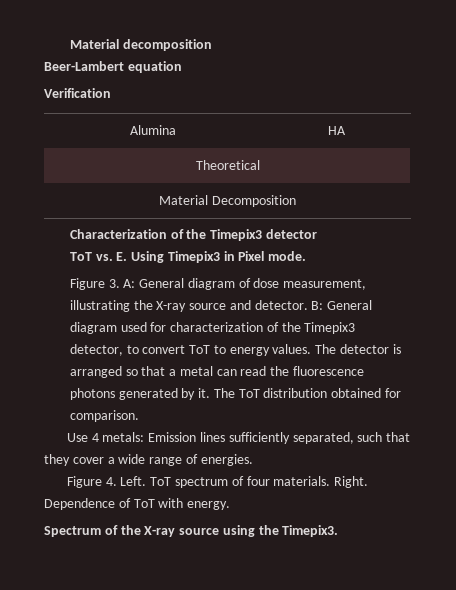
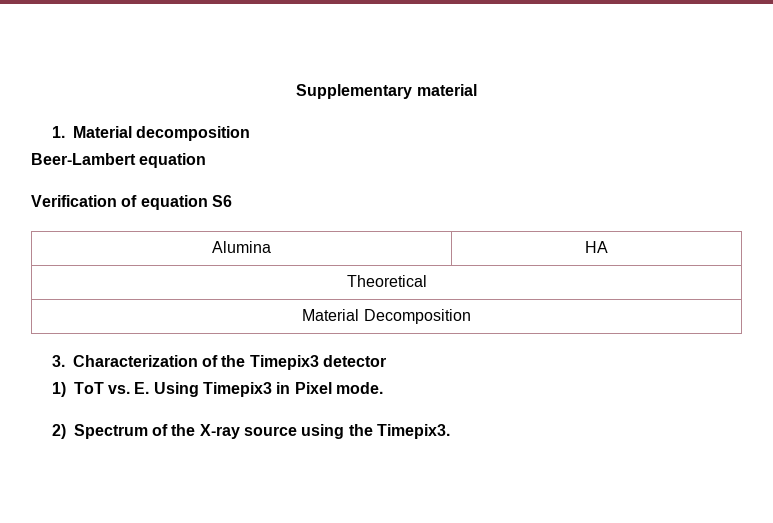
- Material decomposition
+ Supplementary material
+ 1. Material decomposition
- Verification
+ Verification of equation S6
- Characterization of the Timepix3 detector
+ 3. Characterization of the Timepix3 detector
- ToT vs. E. Using Timepix3 in Pixel mode.
+ 1) ToT vs. E. Using Timepix3 in Pixel mode.
- Figure 3. A: General diagram of dose measurement, illustrating the X-ray source and detector. B: General diagram used for characterization of the Timepix3 detector, to convert ToT to energy values. The detector is arranged so that a metal can read the fluorescence photons generated by it. The ToT distribution obtained for comparison.
- Use 4 metals: Emission lines sufficiently separated, such that they cover a wide range of energies.
- Figure 4. Left. ToT spectrum of four materials. Right. Dependence of ToT with energy.
- Spectrum of the X-ray source using the Timepix3.
+ 2) Spectrum of the X-ray source using the Timepix3.

